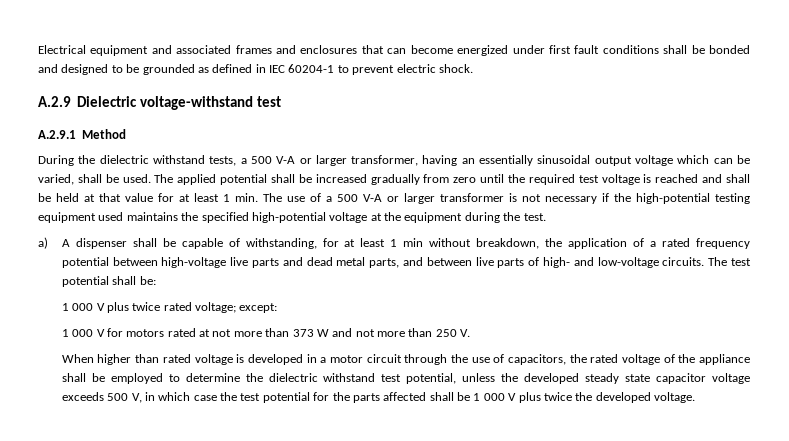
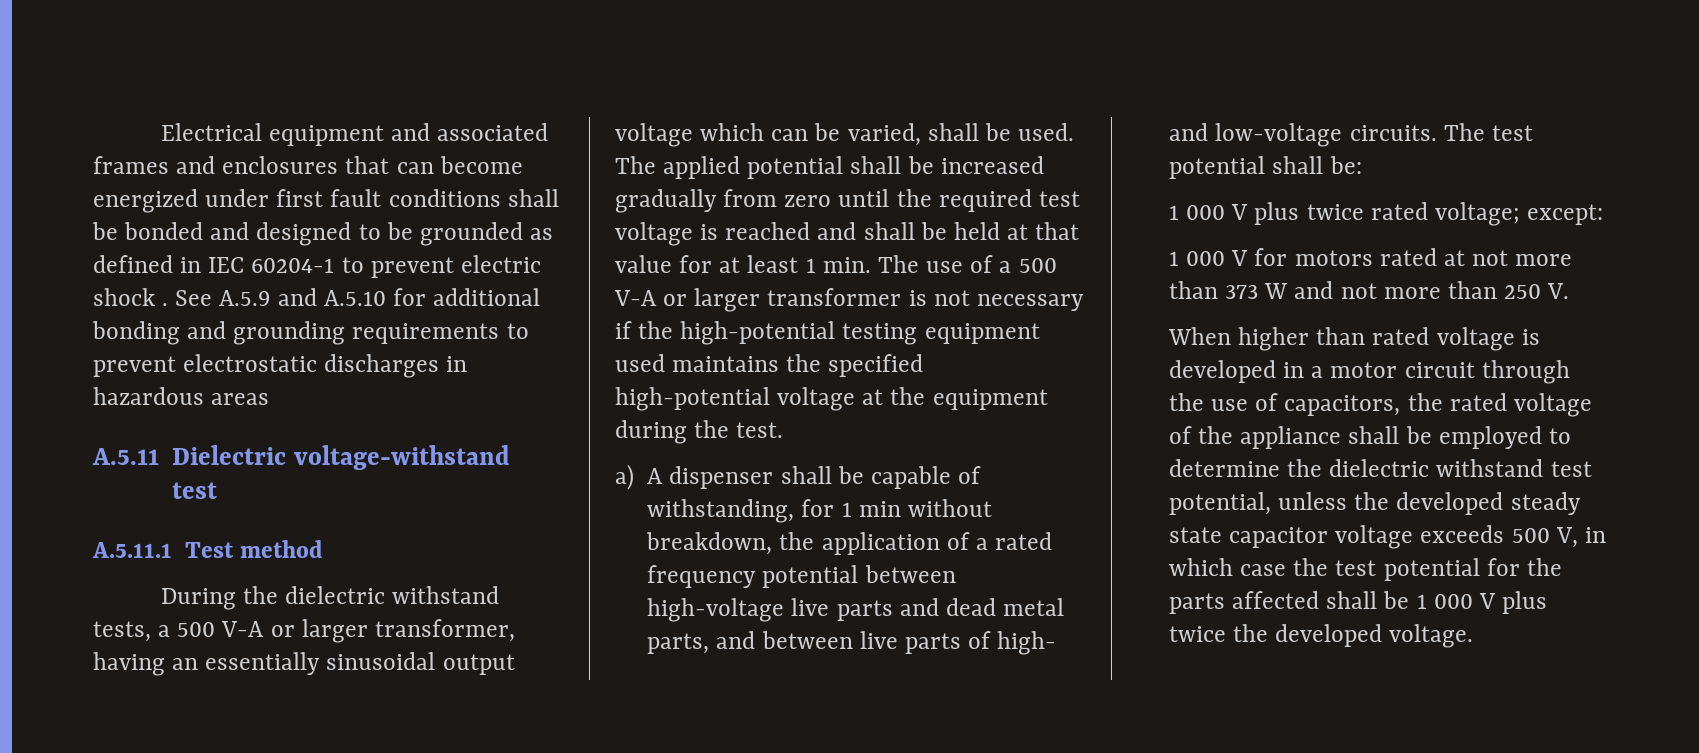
- Electrical equipment and associated frames and enclosures that can become energized under first fault conditions shall be bonded and designed to be grounded as defined in IEC 60204-1 to prevent electric shock.
- A.2.9 Dielectric voltage-withstand test
+ Electrical equipment and associated frames and enclosures that can become energized under first fault conditions shall be bonded and designed to be grounded as defined in IEC 60204-1 to prevent electric shock . See A.5.9 and A.5.10 for additional bonding and grounding requirements to prevent electrostatic discharges in hazardous areas
+ A.5.11 Dielectric voltage-withstand test
- A.2.9.1 Method
+ A.5.11.1 Test method
- a) A dispenser shall be capable of withstanding, for at least 1 min without breakdown, the application of a rated frequency potential between high-voltage live parts and dead metal parts, and between live parts of high- and low-voltage circuits.
+ a) A dispenser shall be capable of withstanding, for 1 min without breakdown, the application of a rated frequency potential between high-voltage live parts and dead metal parts, and between live parts of high- and low-voltage circuits.

